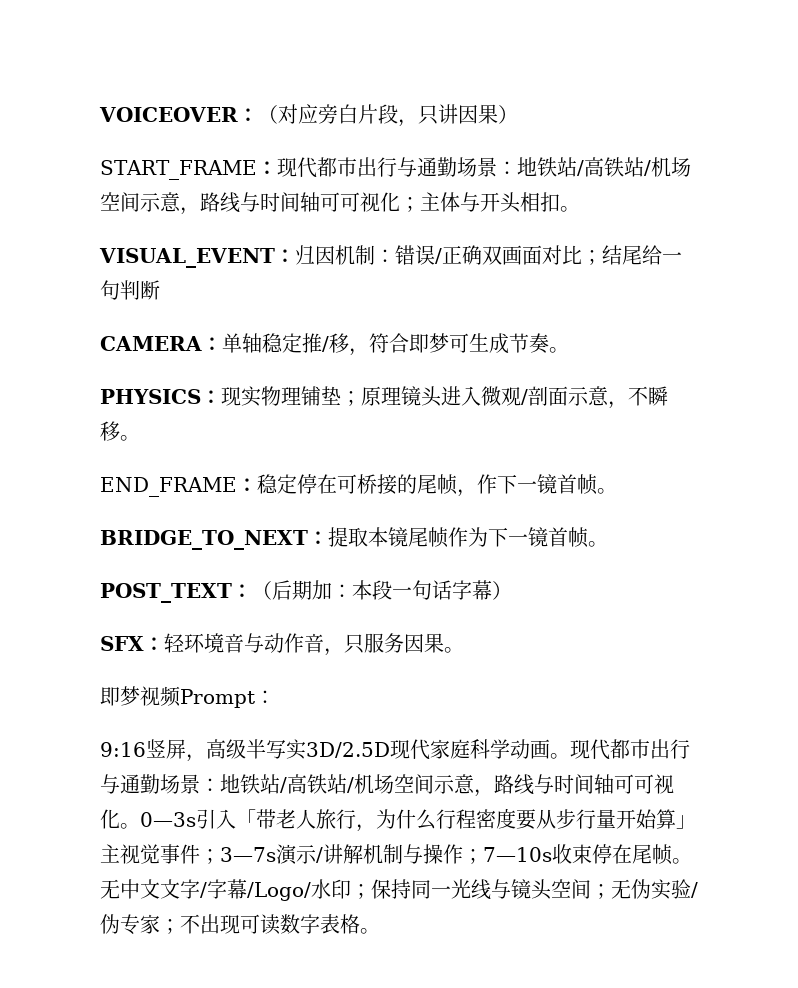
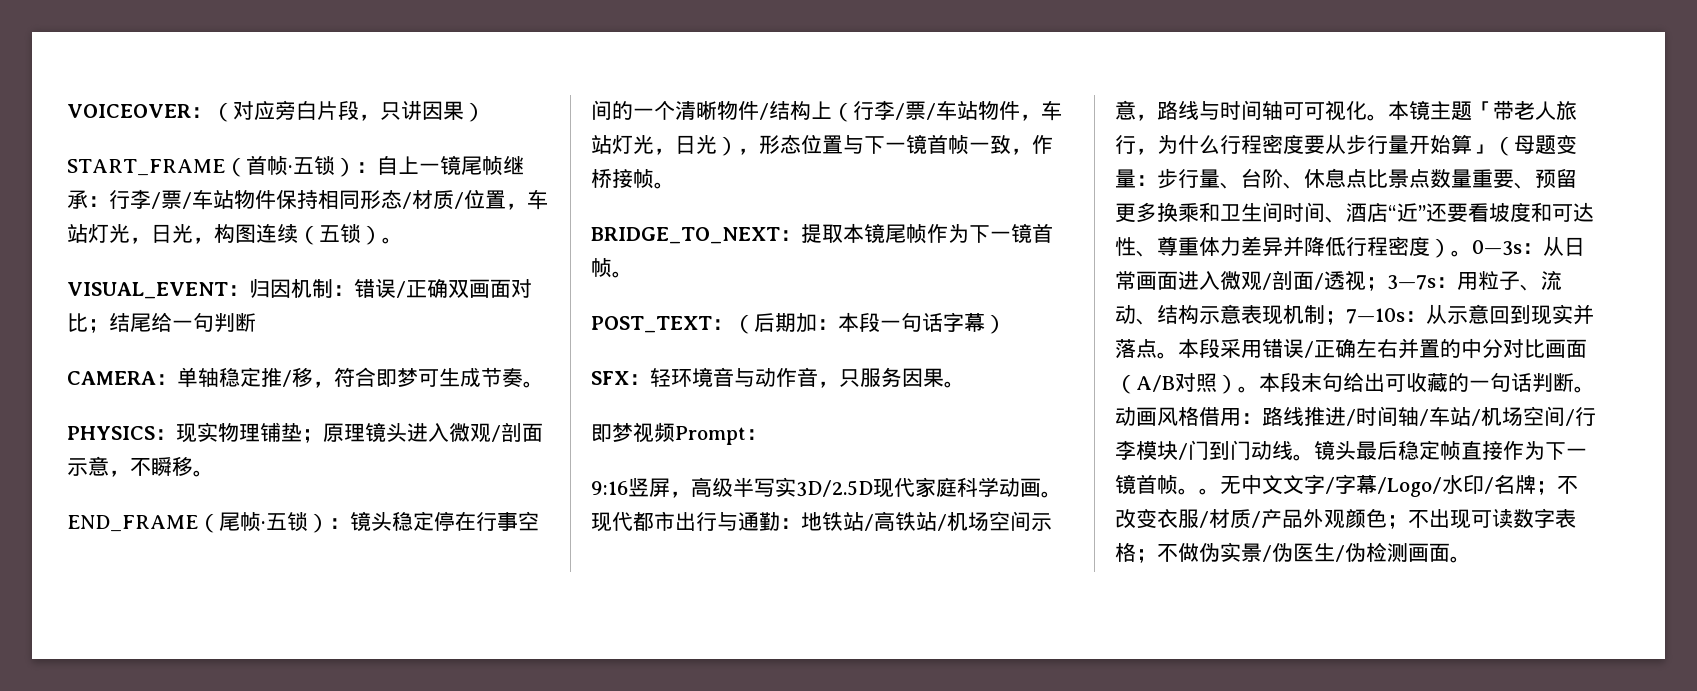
- START_FRAME：现代都市出行与通勤场景：地铁站/高铁站/机场空间示意，路线与时间轴可可视化；主体与开头相扣。
+ START_FRAME（首帧·五锁）：自上一镜尾帧继承：行李/票/车站物件保持相同形态/材质/位置，车站灯光，日光，构图连续（五锁）。
- END_FRAME：稳定停在可桥接的尾帧，作下一镜首帧。
+ END_FRAME（尾帧·五锁）：镜头稳定停在行事空间的一个清晰物件/结构上（行李/票/车站物件，车站灯光，日光），形态位置与下一镜首帧一致，作桥接帧。
- 现代都市出行与通勤场景：地铁站/高铁站/机场空间示意，路线与时间轴可可视化。
+ 现代都市出行与通勤：地铁站/高铁站/机场空间示意，路线与时间轴可可视化。
- 0—3s引入「带老人旅行，为什么行程密度要从步行量开始算」主视觉事件；3—7s演示/讲解机制与操作；7—10s收束停在尾帧。
+ 本镜主题「带老人旅行，为什么行程密度要从步行量开始算」（母题变量：步行量、台阶、休息点比景点数量重要、预留更多换乘和卫生间时间、酒店“近”还要看坡度和可达性、尊重体力差异并降低行程密度）。0—3s：从日常画面进入微观/剖面/透视；3—7s：用粒子、流动、结构示意表现机制；7—10s：从示意回到现实并落点。本段采用错误/正确左右并置的中分对比画面（A/B对照）。本段末句给出可收藏的一句话判断。动画风格借用：路线推进/时间轴/车站/机场空间/行李模块/门到门动线。镜头最后稳定帧直接作为下一镜首帧。。
- 无中文文字/字幕/Logo/水印；保持同一光线与镜头空间；无伪实验/伪专家；不出现可读数字表格。
+ 无中文文字/字幕/Logo/水印/名牌；不改变衣服/材质/产品外观颜色；不出现可读数字表格；不做伪实景/伪医生/伪检测画面。

